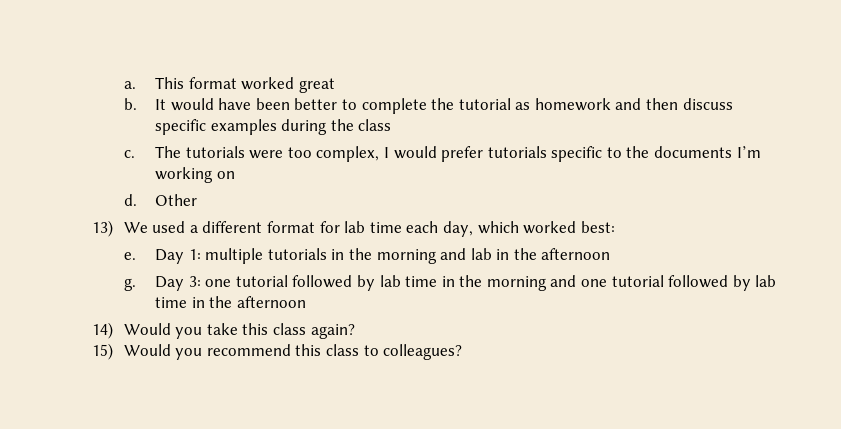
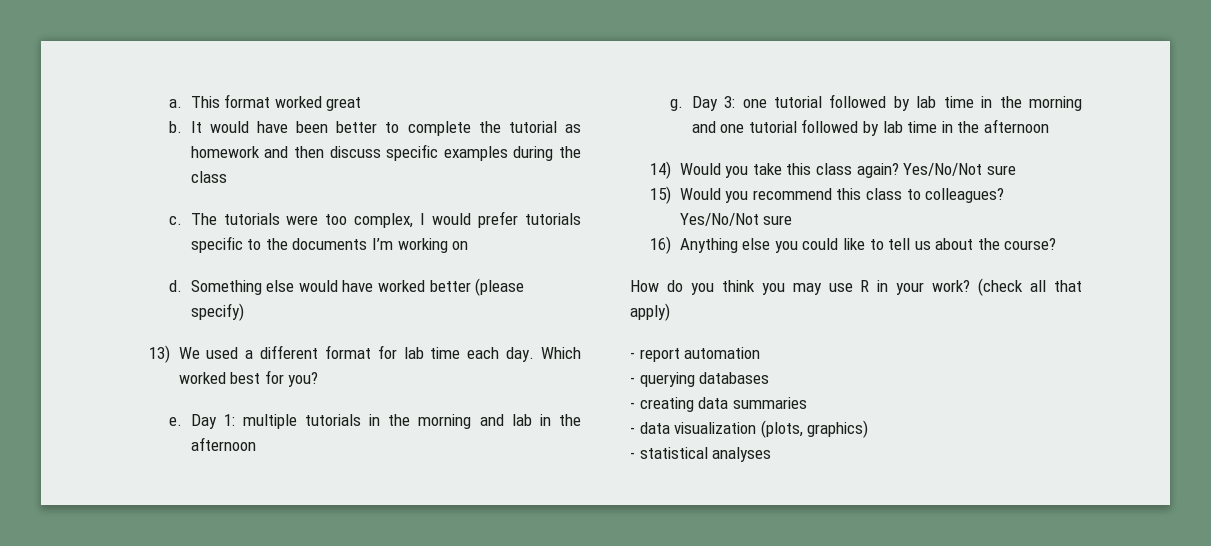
- Other
+ Something else would have worked better (please specify)
- 13) We used a different format for lab time each day, which worked best:
+ 13) We used a different format for lab time each day. Which worked best for you?
- 14) Would you take this class again?
+ 14) Would you take this class again? Yes/No/Not sure
- 15) Would you recommend this class to colleagues?
+ 15) Would you recommend this class to colleagues? Yes/No/Not sure
+ 16) Anything else you could like to tell us about the course?
+ How do you think you may use R in your work? (check all that apply)
+ - report automation
+ - querying databases
+ - creating data summaries
+ - data visualization (plots, graphics)
+ - statistical analyses

